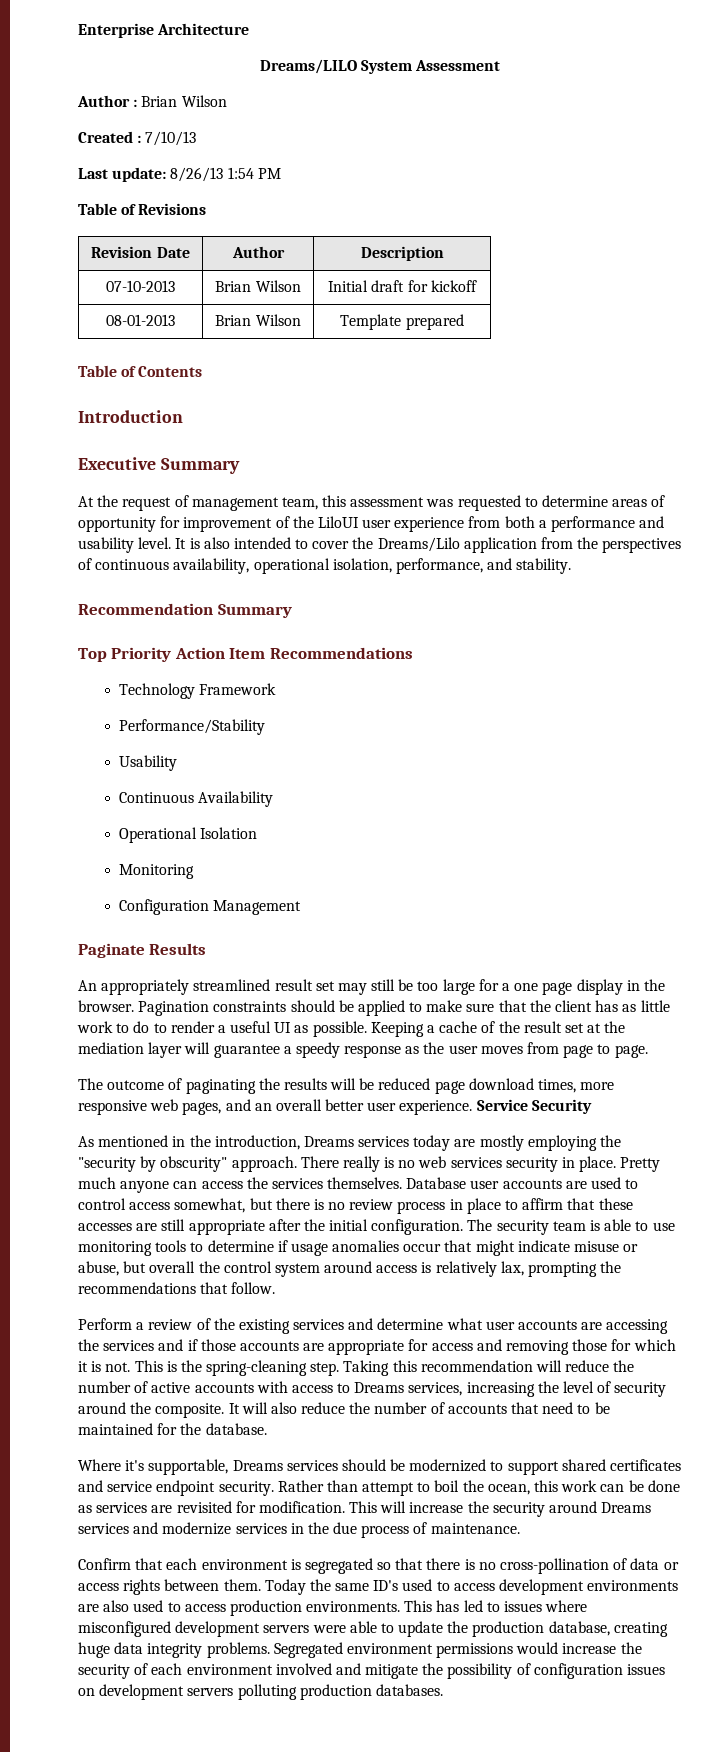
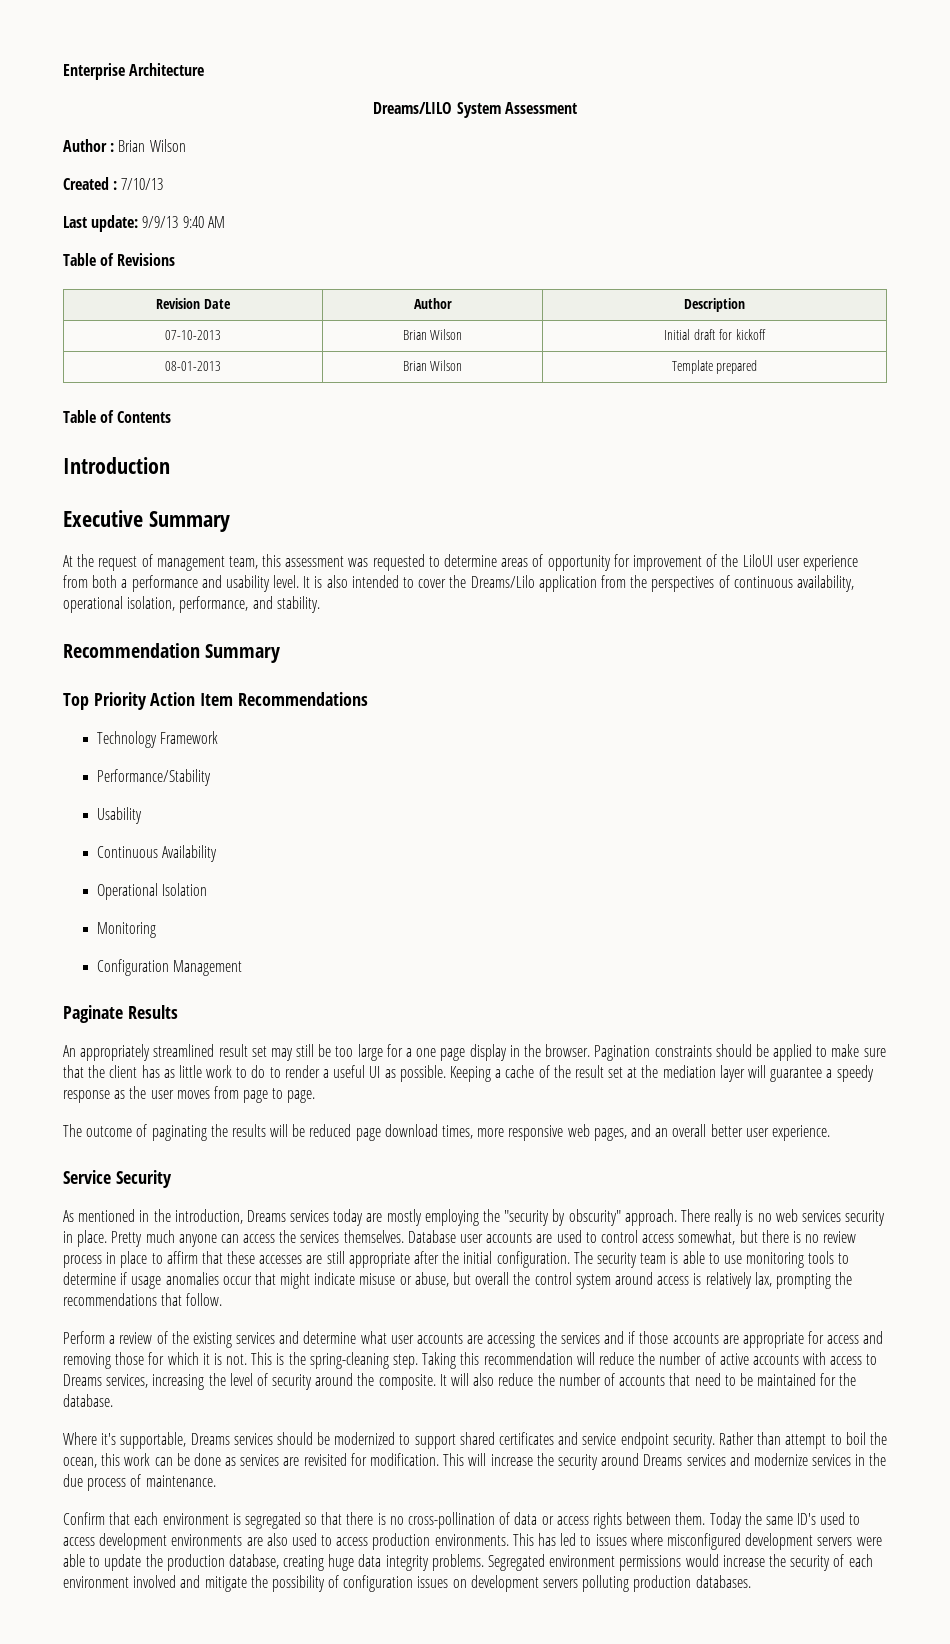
- Last update: 8/26/13 1:54 PM
+ Last update: 9/9/13 9:40 AM
- The outcome of paginating the results will be reduced page download times, more responsive web pages, and an overall better user experience. Service Security
+ The outcome of paginating the results will be reduced page download times, more responsive web pages, and an overall better user experience.
+ Service Security

